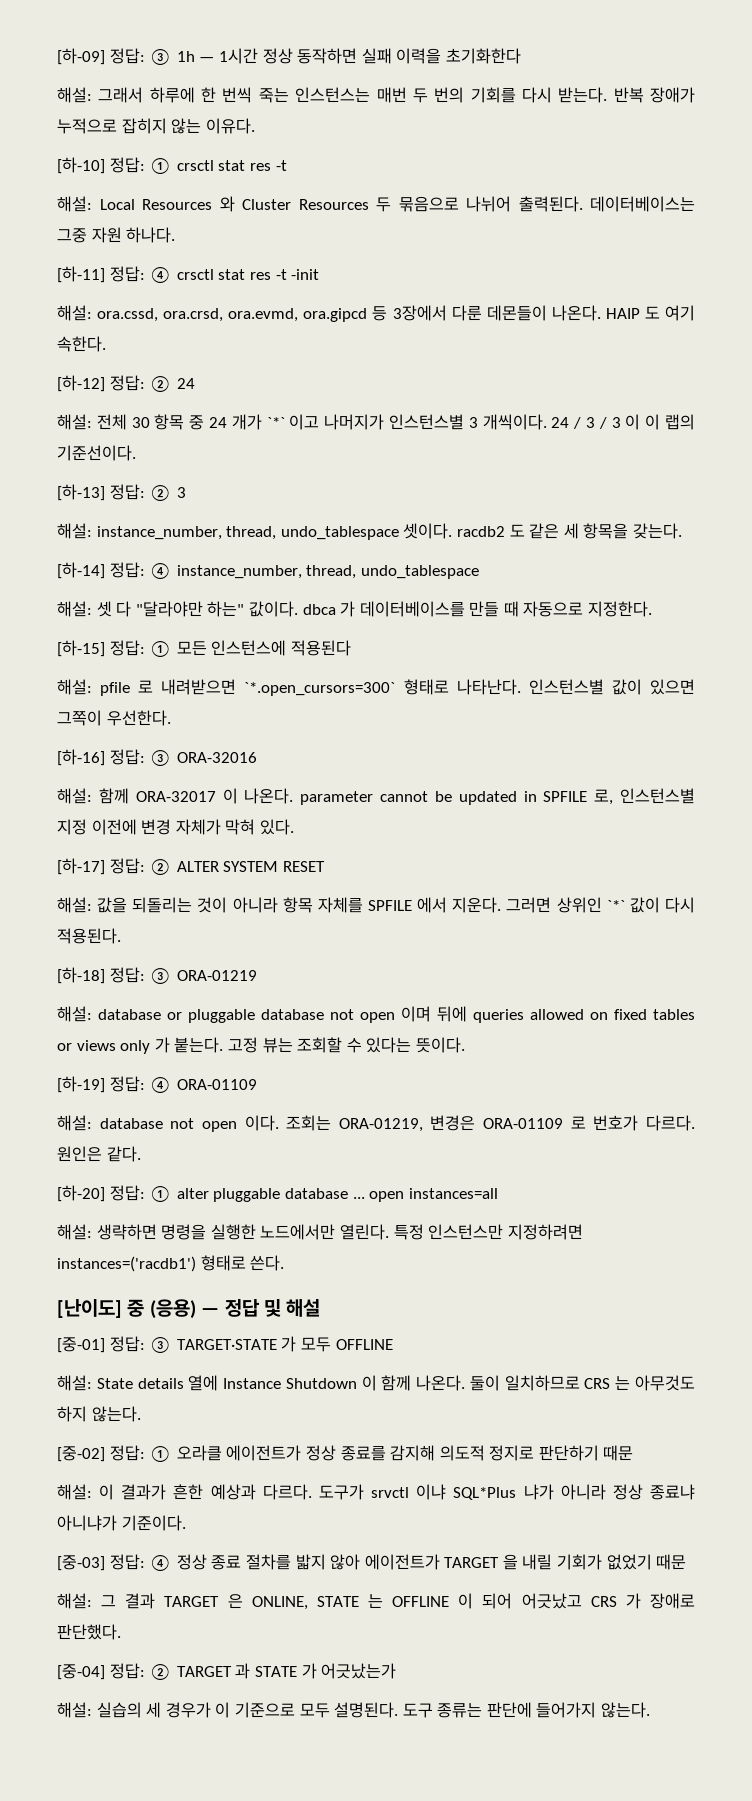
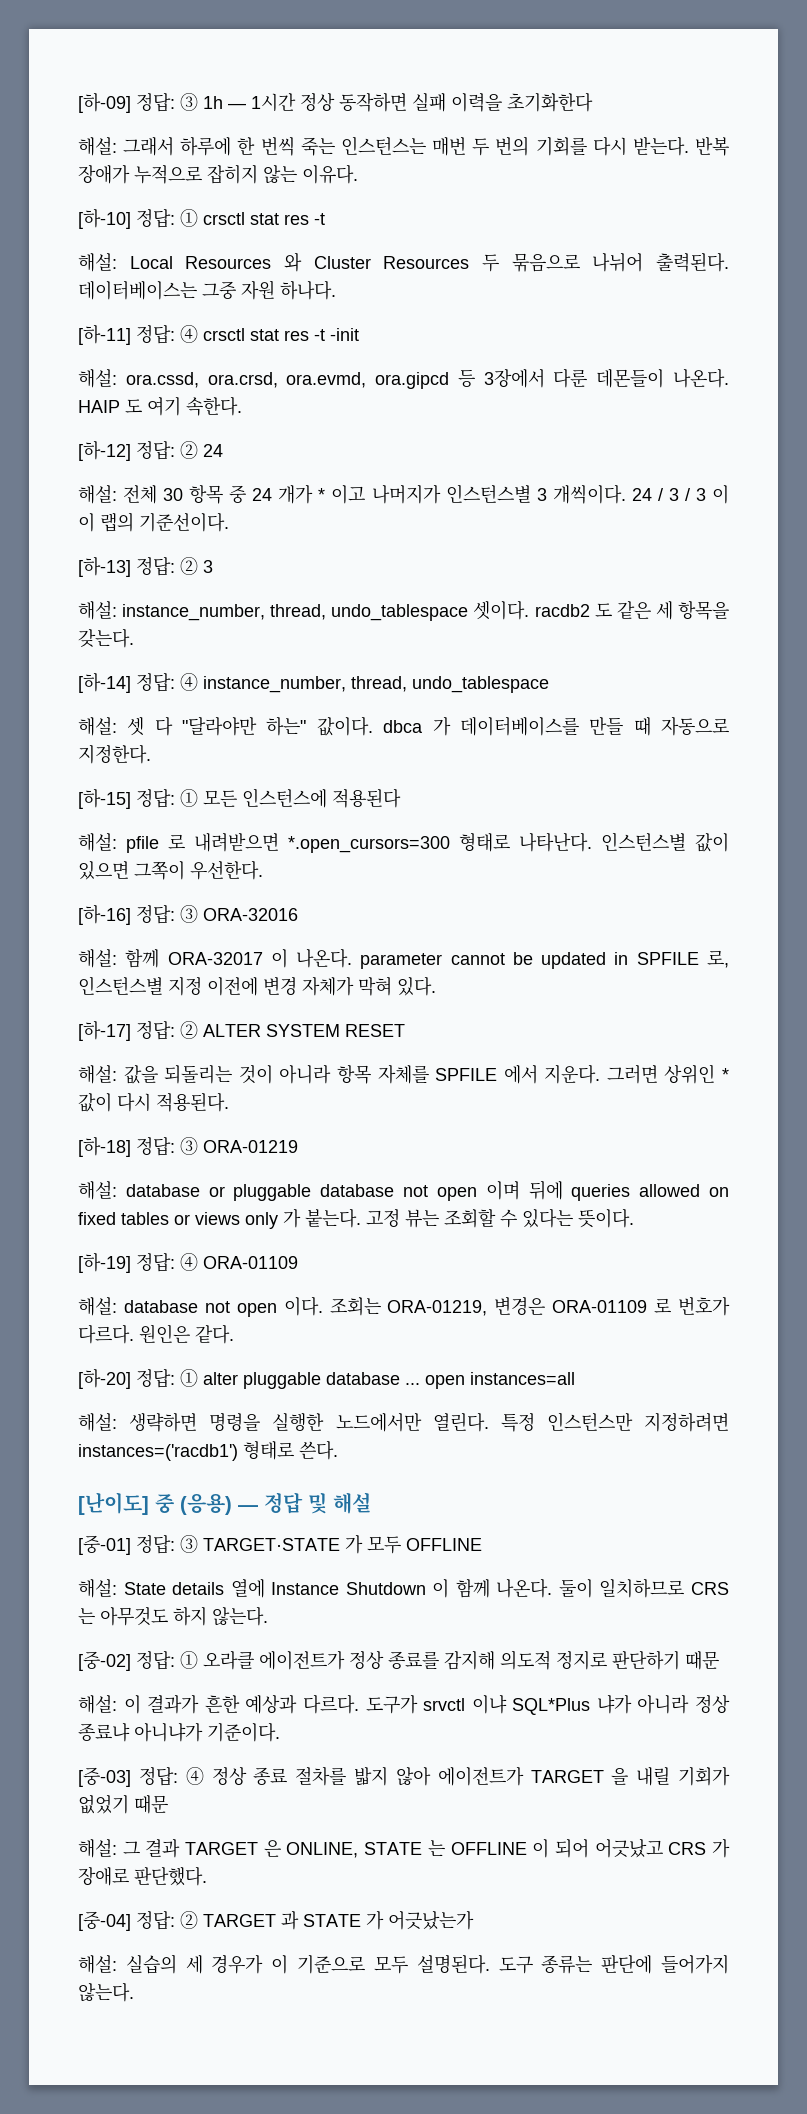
- 해설: 전체 30 항목 중 24 개가 `*` 이고 나머지가 인스턴스별 3 개씩이다.
+ 해설: 전체 30 항목 중 24 개가 * 이고 나머지가 인스턴스별 3 개씩이다.
- 해설: pfile 로 내려받으면 `*.open_cursors=300` 형태로 나타난다.
+ 해설: pfile 로 내려받으면 *.open_cursors=300 형태로 나타난다.
- 그러면 상위인 `*` 값이 다시 적용된다.
+ 그러면 상위인 * 값이 다시 적용된다.

